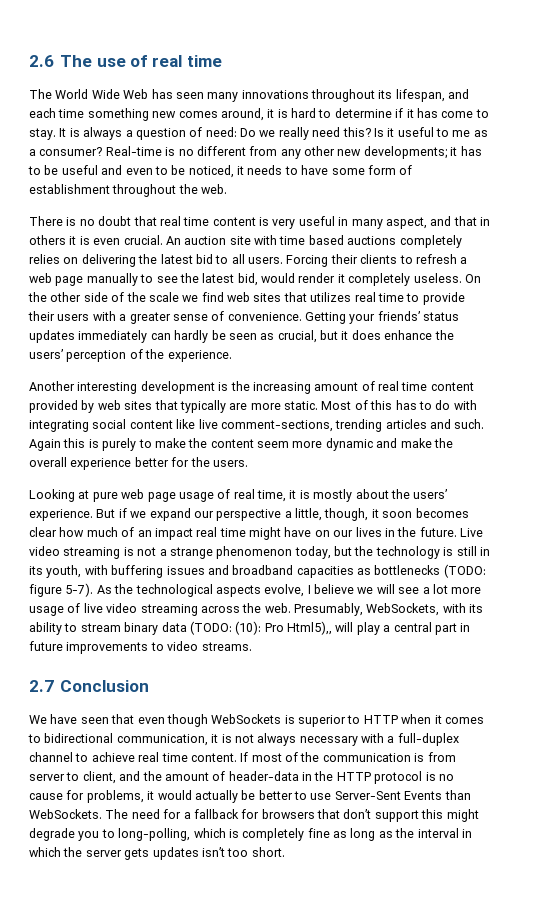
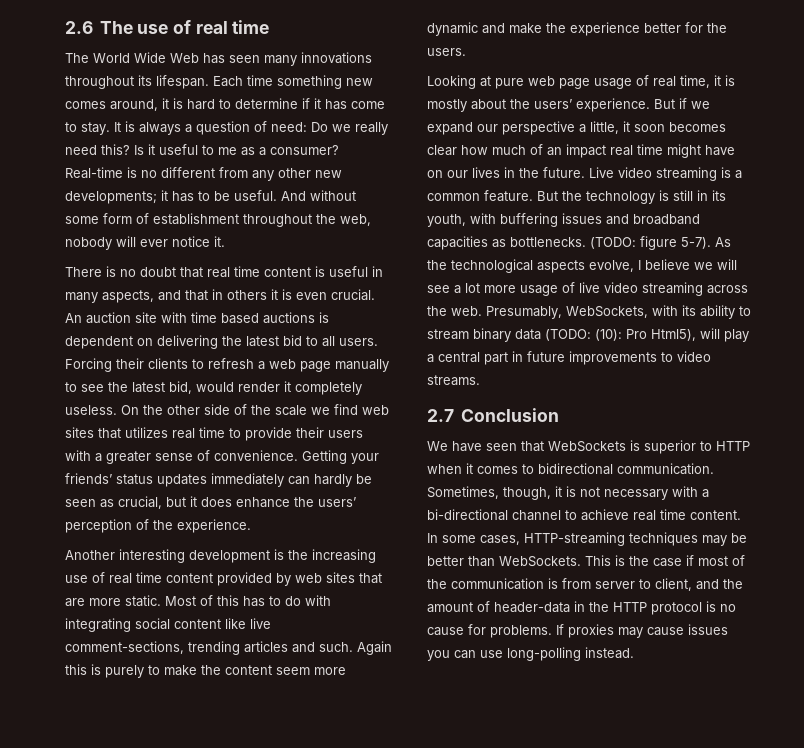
- The World Wide Web has seen many innovations throughout its lifespan, and each time something new comes around, it is hard to determine if it has come to stay.
+ The World Wide Web has seen many innovations throughout its lifespan. Each time something new comes around, it is hard to determine if it has come to stay.
- Real-time is no different from any other new developments; it has to be useful and even to be noticed, it needs to have some form of establishment throughout the web.
+ Real-time is no different from any other new developments; it has to be useful. And without some form of establishment throughout the web, nobody will ever notice it.
- There is no doubt that real time content is very useful in many aspect, and that in others it is even crucial.
+ There is no doubt that real time content is useful in many aspects, and that in others it is even crucial.
- An auction site with time based auctions completely relies on delivering the latest bid to all users.
+ An auction site with time based auctions is dependent on delivering the latest bid to all users.
- Another interesting development is the increasing amount of real time content provided by web sites that typically are more static.
+ Another interesting development is the increasing use of real time content provided by web sites that are more static.
- Again this is purely to make the content seem more dynamic and make the overall experience better for the users.
+ Again this is purely to make the content seem more dynamic and make the experience better for the users.
- But if we expand our perspective a little, though, it soon becomes clear how much of an impact real time might have on our lives in the future.
+ But if we expand our perspective a little, it soon becomes clear how much of an impact real time might have on our lives in the future.
- Live video streaming is not a strange phenomenon today, but the technology is still in its youth, with buffering issues and broadband capacities as bottlenecks (TODO: figure 5-7).
+ Live video streaming is a common feature. But the technology is still in its youth, with buffering issues and broadband capacities as bottlenecks. (TODO: figure 5-7).
- Presumably, WebSockets, with its ability to stream binary data (TODO: (10): Pro Html5),, will play a central part in future improvements to video streams.
+ Presumably, WebSockets, with its ability to stream binary data (TODO: (10): Pro Html5), will play a central part in future improvements to video streams.
- We have seen that even though WebSockets is superior to HTTP when it comes to bidirectional communication, it is not always necessary with a full-duplex channel to achieve real time content.
+ We have seen that WebSockets is superior to HTTP when it comes to bidirectional communication. Sometimes, though, it is not necessary with a bi-directional channel to achieve real time content.
- If most of the communication is from server to client, and the amount of header-data in the HTTP protocol is no cause for problems, it would actually be better to use Server-Sent Events than WebSockets. The need for a fallback for browsers that don’t support this might degrade you to long-polling, which is completely fine as long as the interval in which the server gets updates isn’t too short.
+ In some cases, HTTP-streaming techniques may be better than WebSockets. This is the case if most of the communication is from server to client, and the amount of header-data in the HTTP protocol is no cause for problems. If proxies may cause issues you can use long-polling instead.

